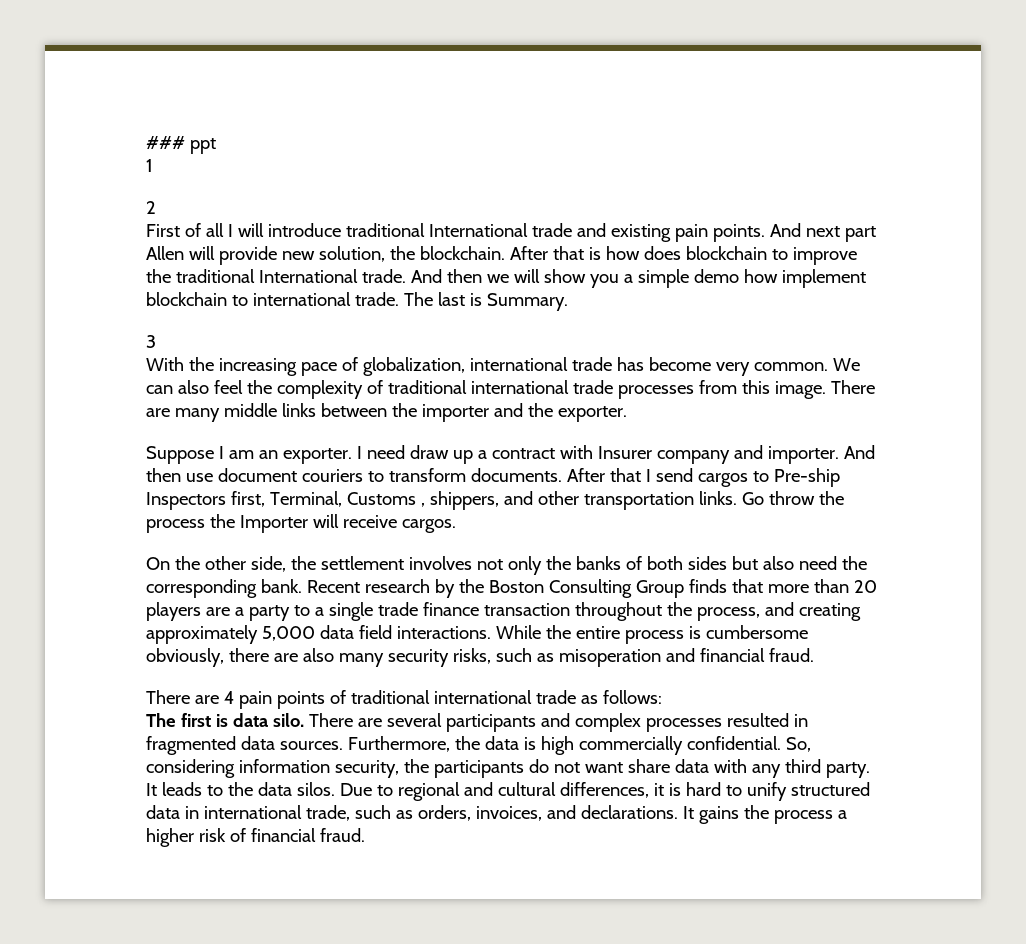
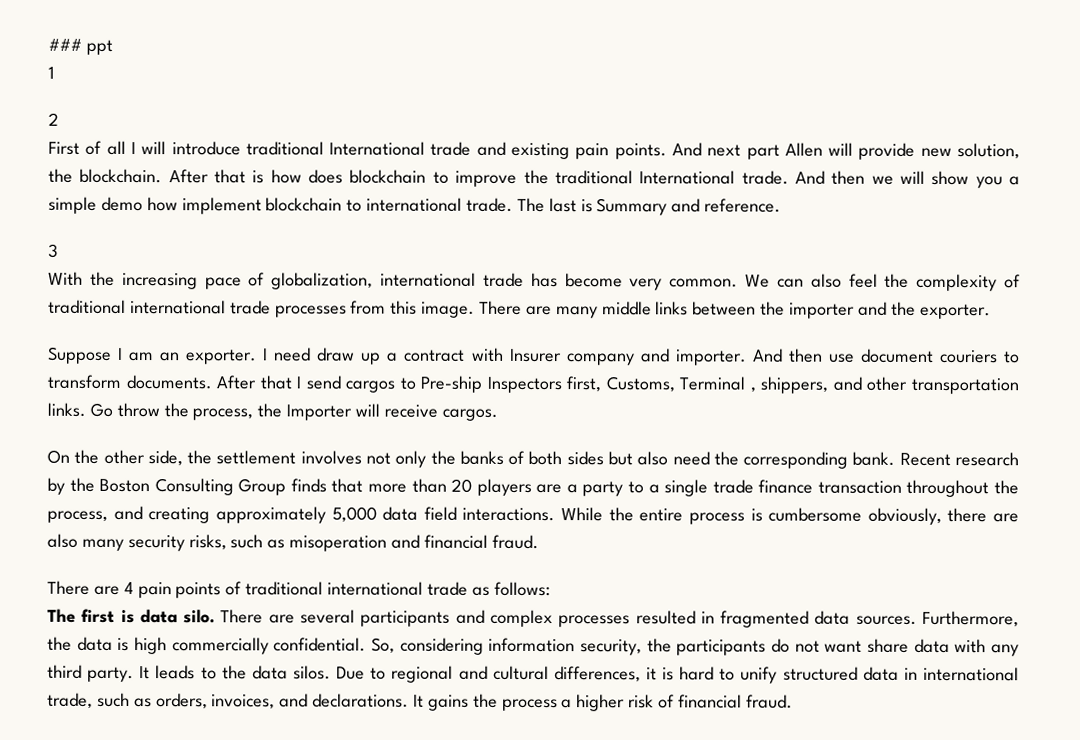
- The last is Summary.
+ The last is Summary and reference.
- After that I send cargos to Pre-ship Inspectors first, Terminal, Customs , shippers, and other transportation links.
+ After that I send cargos to Pre-ship Inspectors first, Customs, Terminal , shippers, and other transportation links.
- Go throw the process the Importer will receive cargos.
+ Go throw the process, the Importer will receive cargos.

